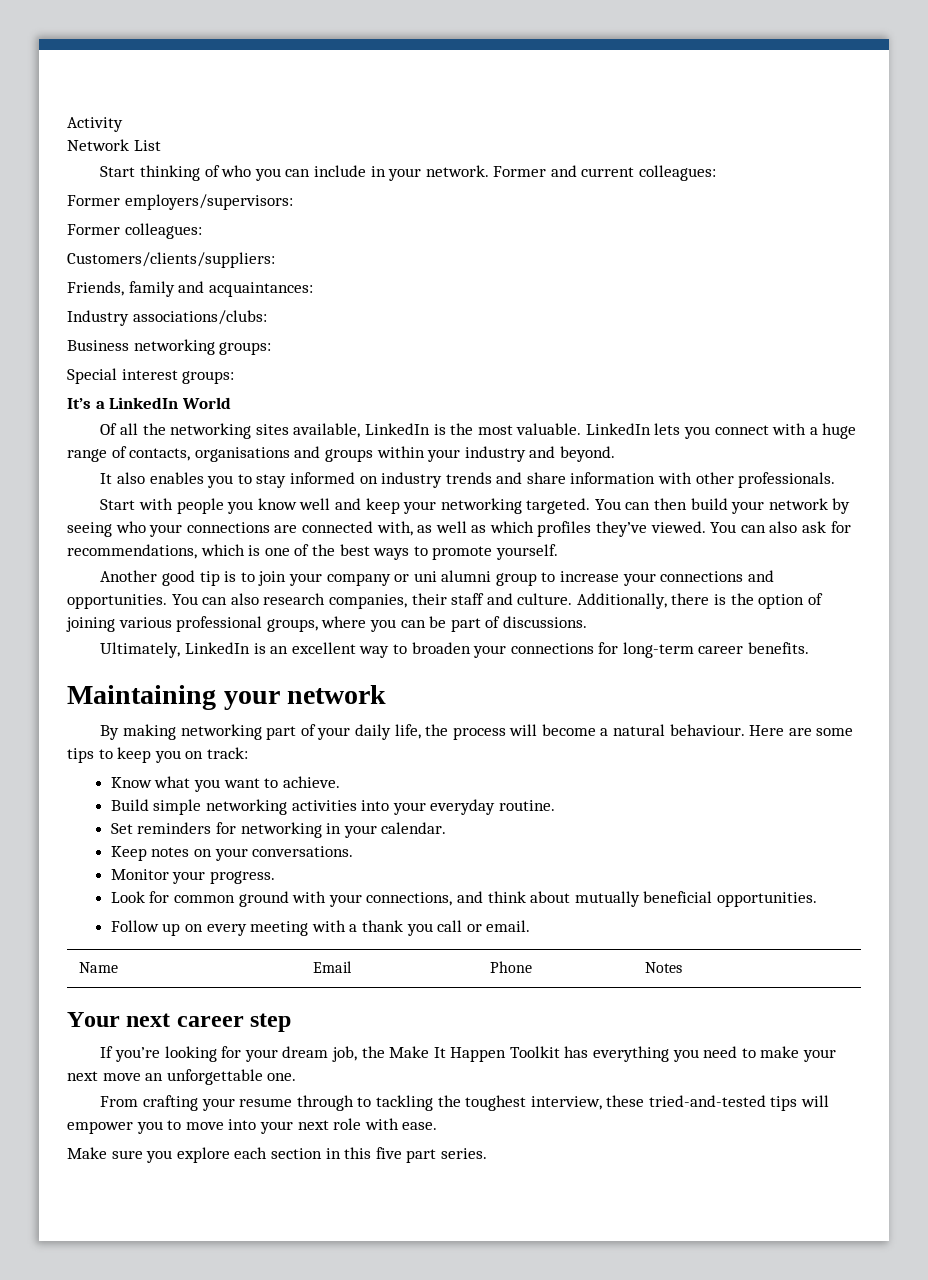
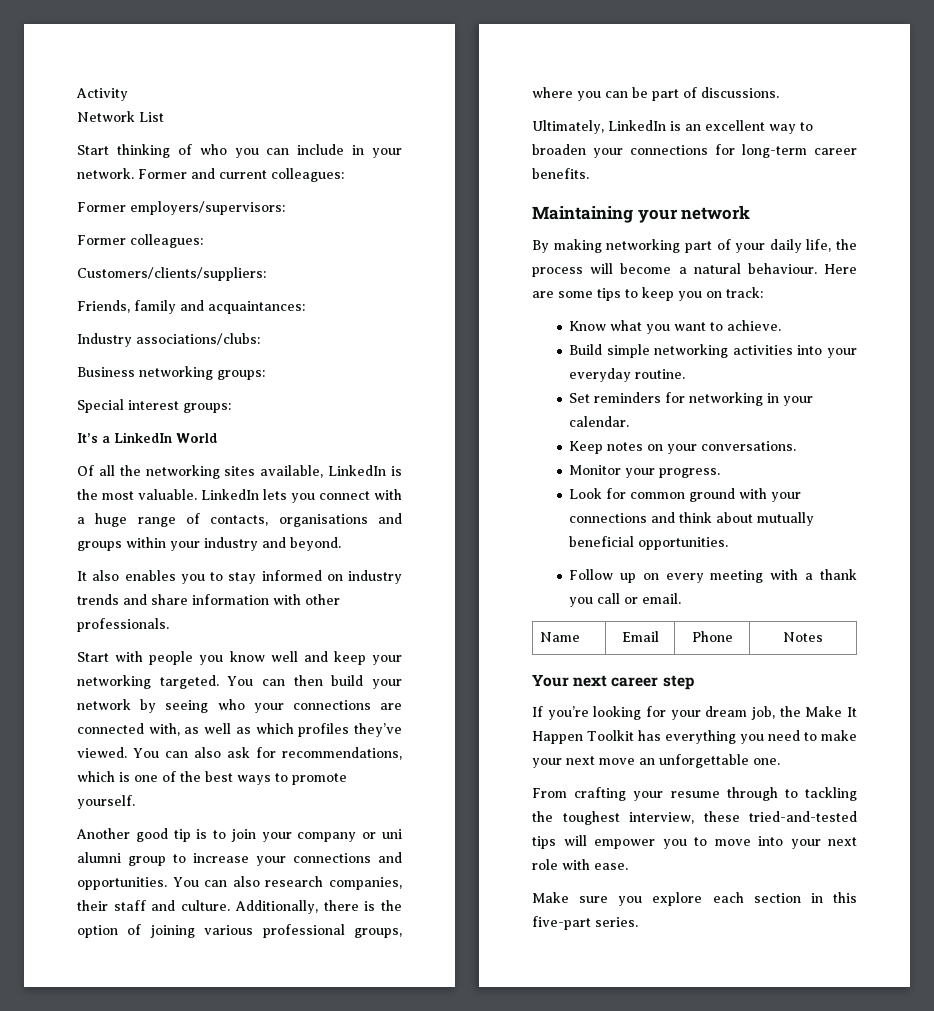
- Look for common ground with your connections, and think about mutually beneficial opportunities.
+ Look for common ground with your connections and think about mutually beneficial opportunities.
- Make sure you explore each section in this five part series.
+ Make sure you explore each section in this five-part series.

